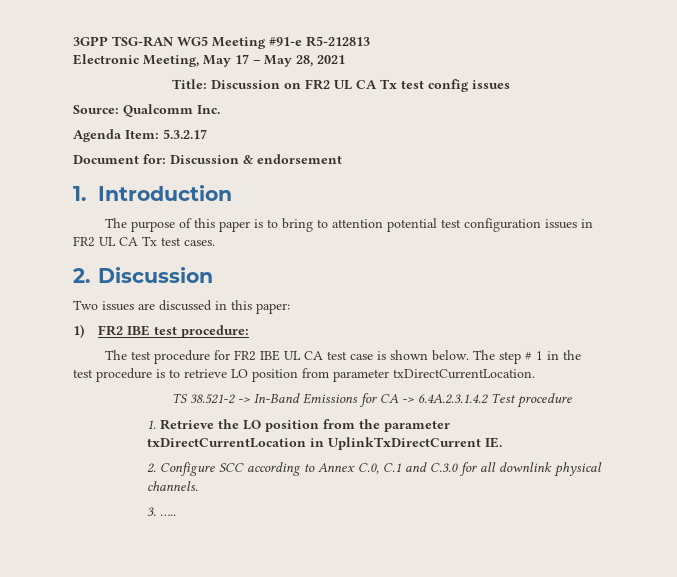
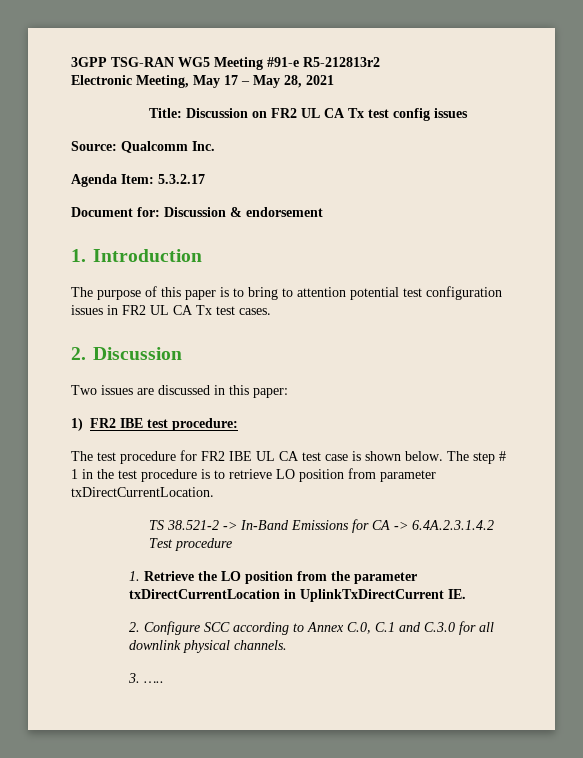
- 3GPP TSG-RAN WG5 Meeting #91-e R5-212813
+ 3GPP TSG-RAN WG5 Meeting #91-e R5-212813r2

